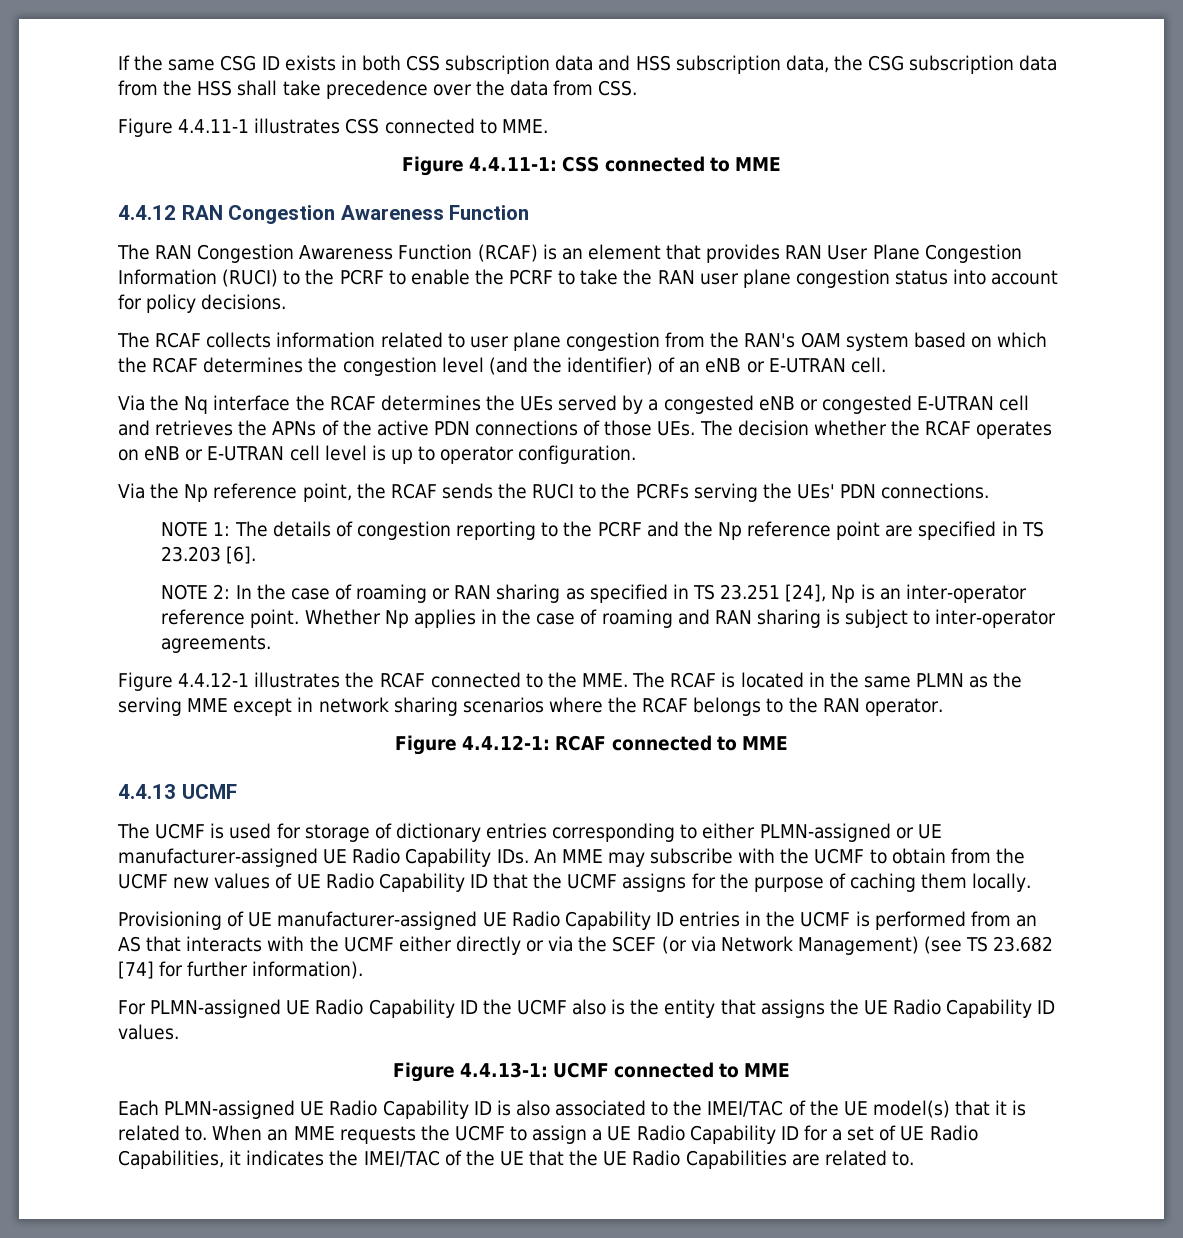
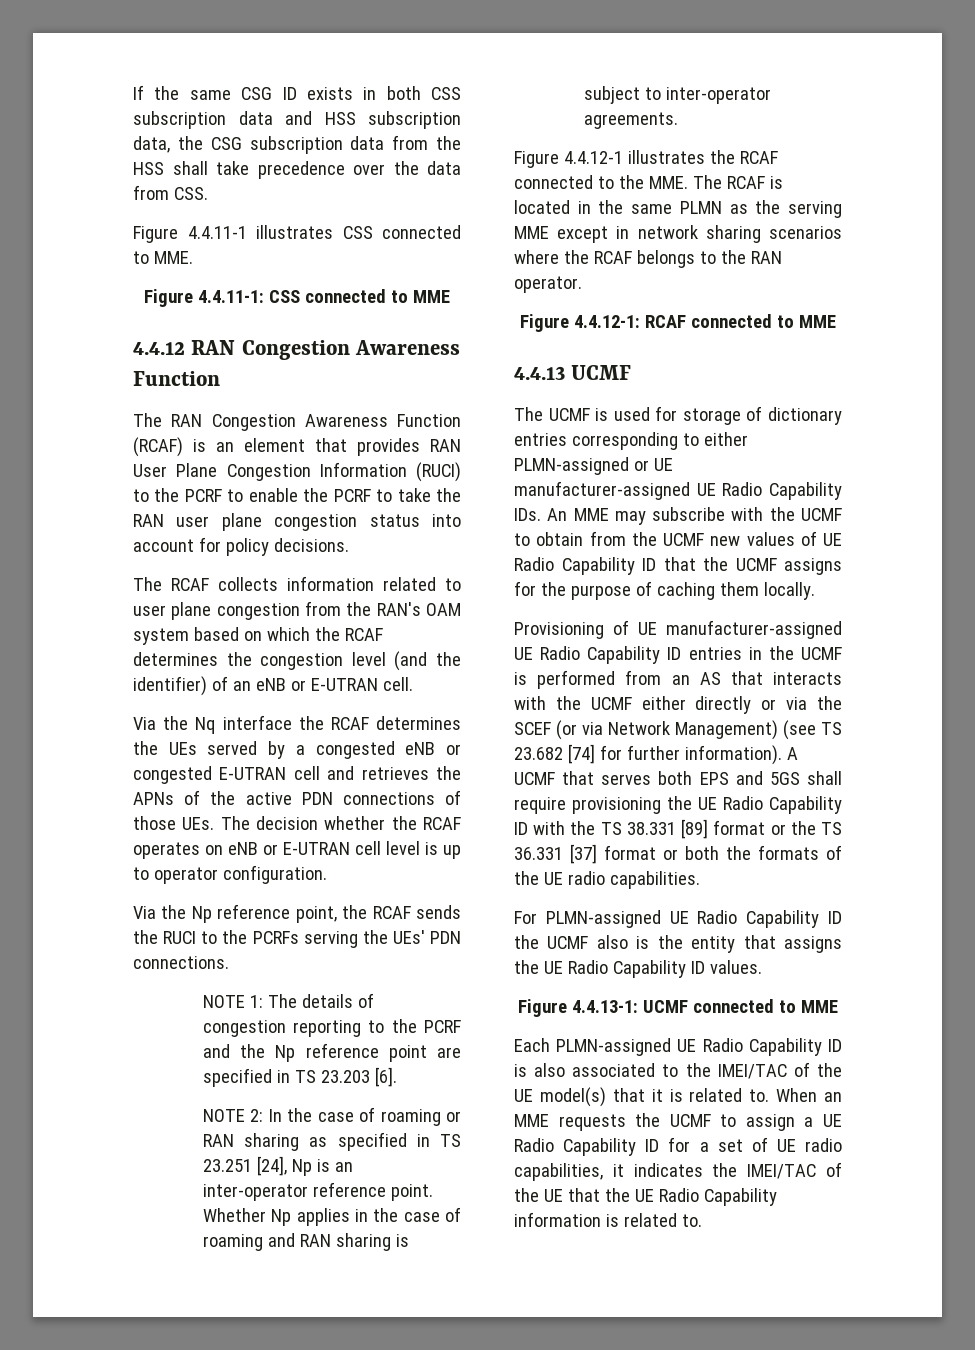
+ A UCMF that serves both EPS and 5GS shall require provisioning the UE Radio Capability ID with the TS 38.331 [89] format or the TS 36.331 [37] format or both the formats of the UE radio capabilities.
- When an MME requests the UCMF to assign a UE Radio Capability ID for a set of UE Radio Capabilities, it indicates the IMEI/TAC of the UE that the UE Radio Capabilities are related to.
+ When an MME requests the UCMF to assign a UE Radio Capability ID for a set of UE radio capabilities, it indicates the IMEI/TAC of the UE that the UE Radio Capability information is related to.

